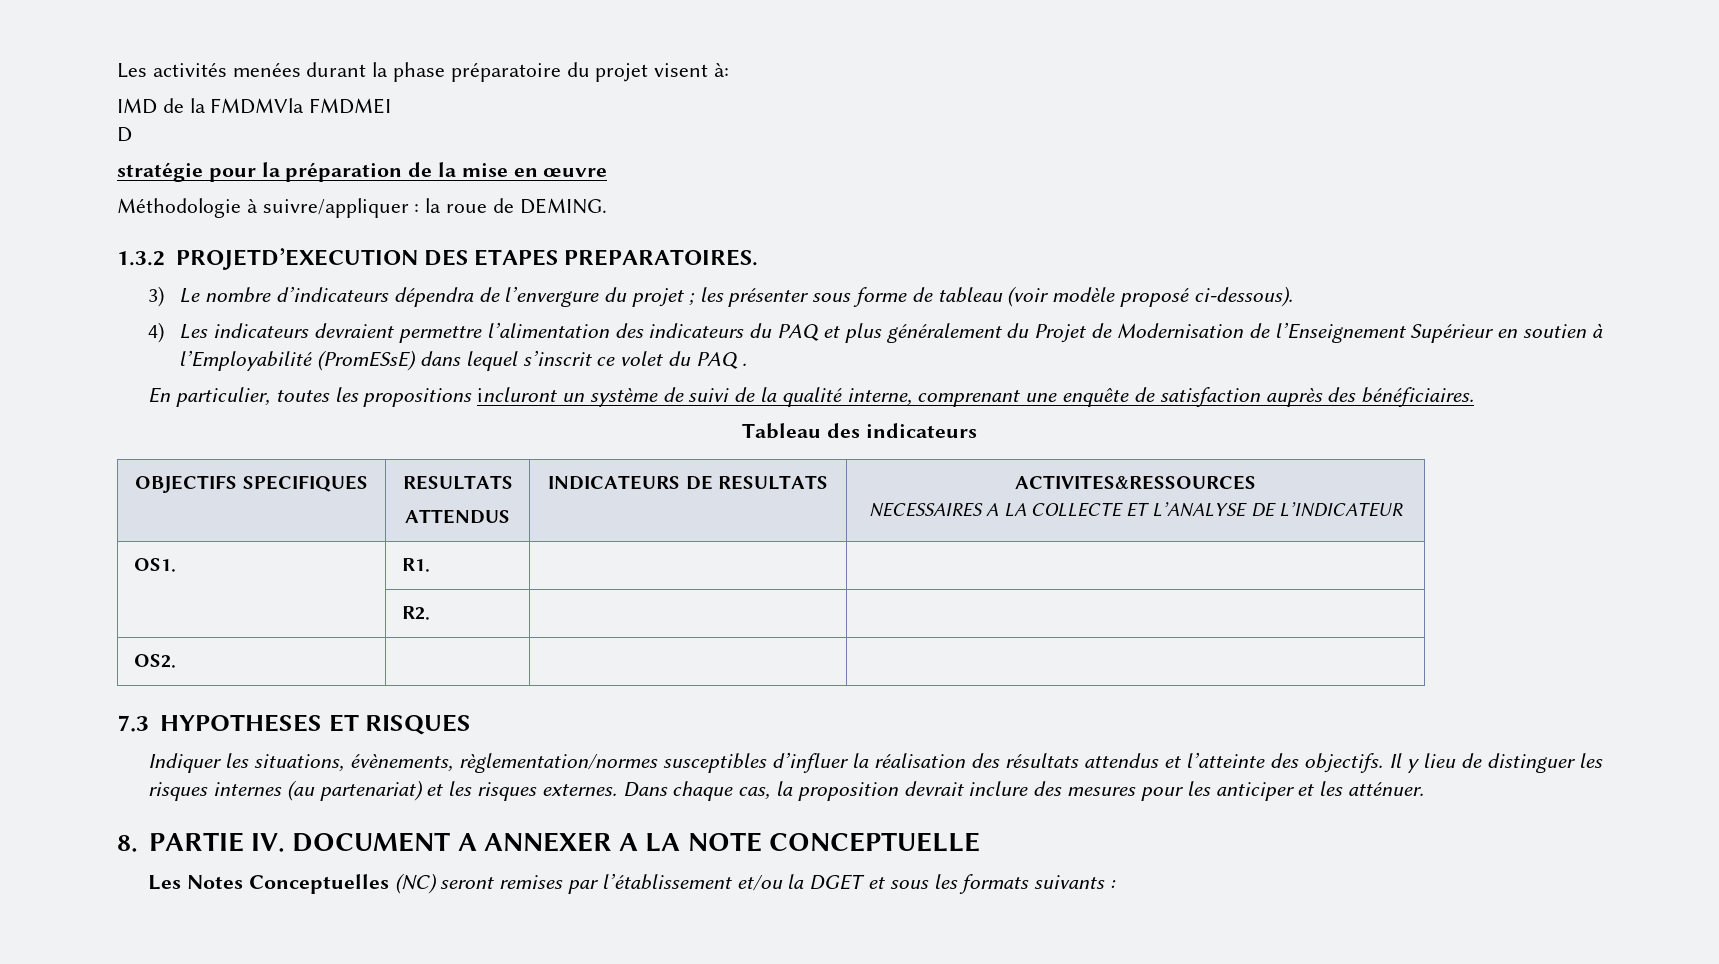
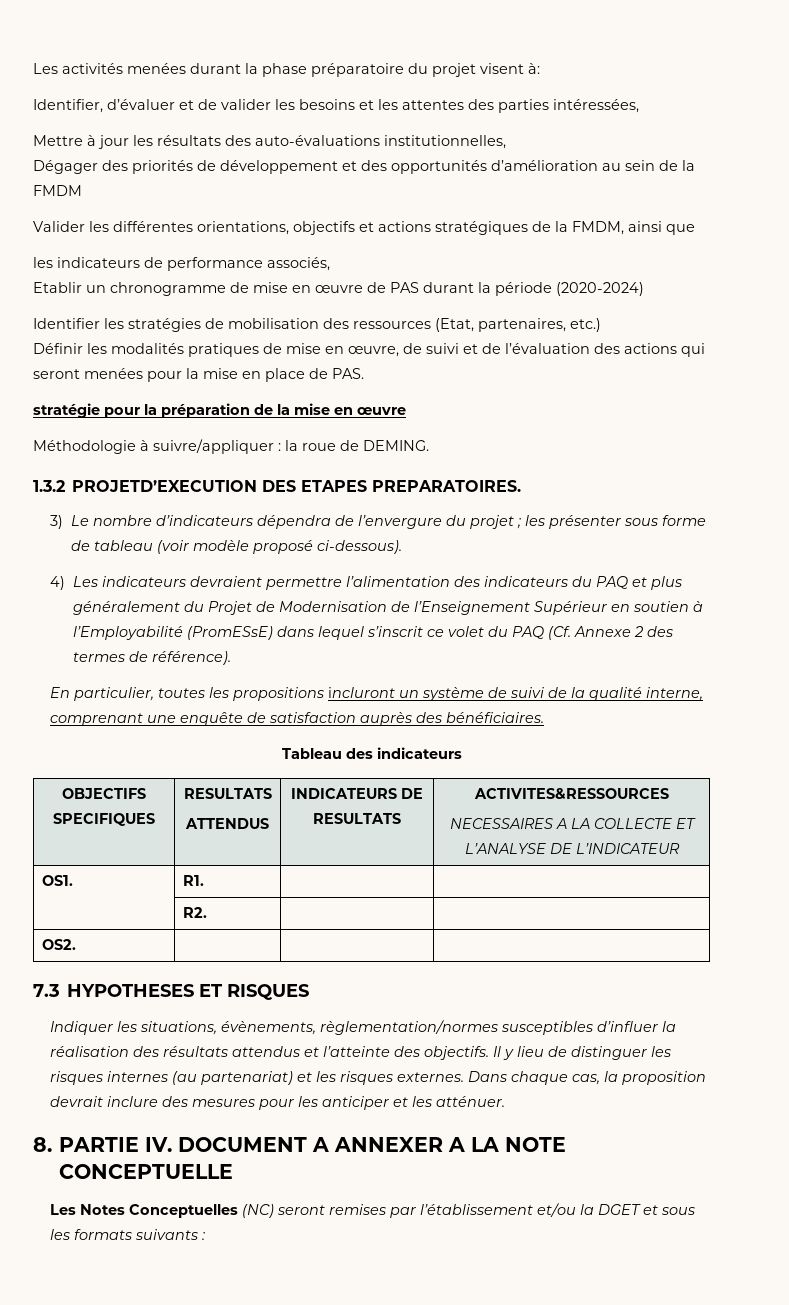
- IMD de la FMDMVla FMDMEI
- D
+ Identifier, d’évaluer et de valider les besoins et les attentes des parties intéressées,
+ Mettre à jour les résultats des auto-évaluations institutionnelles,
+ Dégager des priorités de développement et des opportunités d’amélioration au sein de la FMDM
+ Valider les différentes orientations, objectifs et actions stratégiques de la FMDM, ainsi que
+ les indicateurs de performance associés,
+ Etablir un chronogramme de mise en œuvre de PAS durant la période (2020-2024)
+ Identifier les stratégies de mobilisation des ressources (Etat, partenaires, etc.)
+ Définir les modalités pratiques de mise en œuvre, de suivi et de l’évaluation des actions qui seront menées pour la mise en place de PAS.
- 4) Les indicateurs devraient permettre l’alimentation des indicateurs du PAQ et plus généralement du Projet de Modernisation de l’Enseignement Supérieur en soutien à l’Employabilité (PromESsE) dans lequel s’inscrit ce volet du PAQ .
+ 4) Les indicateurs devraient permettre l’alimentation des indicateurs du PAQ et plus généralement du Projet de Modernisation de l’Enseignement Supérieur en soutien à l’Employabilité (PromESsE) dans lequel s’inscrit ce volet du PAQ (Cf. Annexe 2 des termes de référence).

